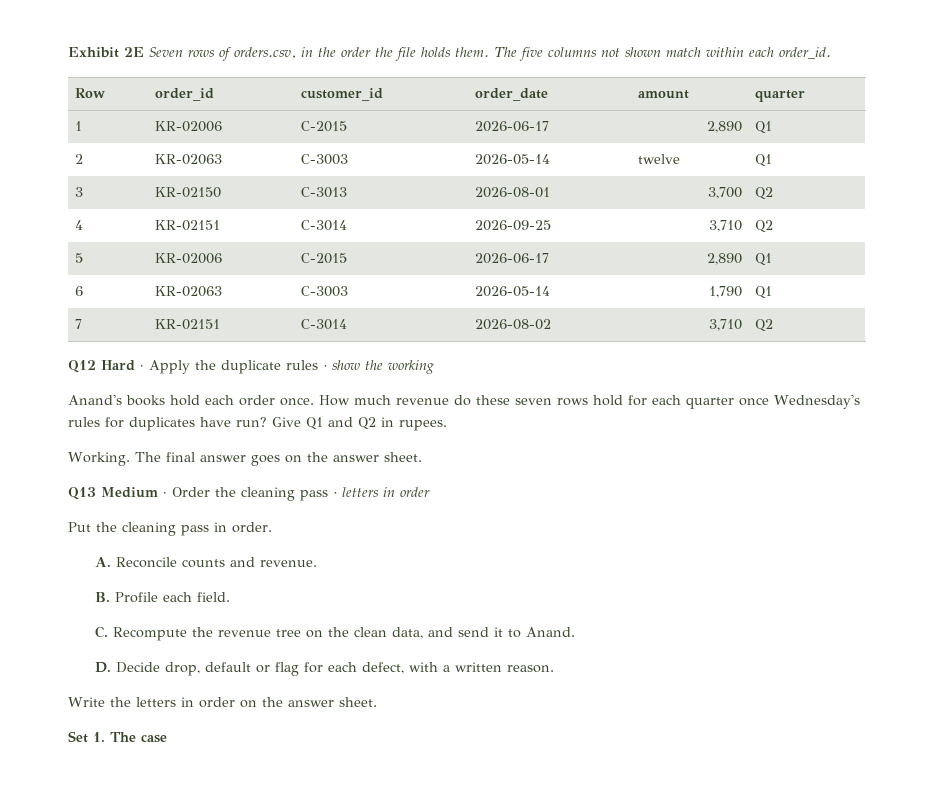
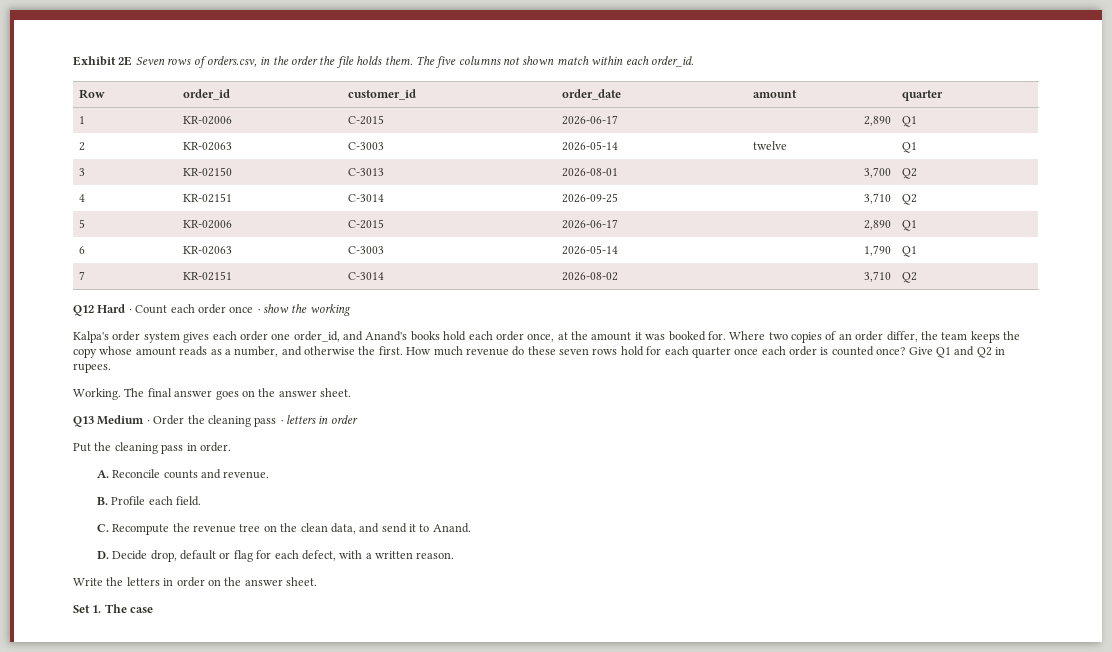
- Q12 Hard · Apply the duplicate rules · show the working
+ Q12 Hard · Count each order once · show the working
- Anand's books hold each order once.
+ Kalpa's order system gives each order one order_id, and Anand's books hold each order once, at the amount it was booked for. Where two copies of an order differ, the team keeps the copy whose amount reads as a number, and otherwise the first.
- How much revenue do these seven rows hold for each quarter once Wednesday's rules for duplicates have run?
+ How much revenue do these seven rows hold for each quarter once each order is counted once?

